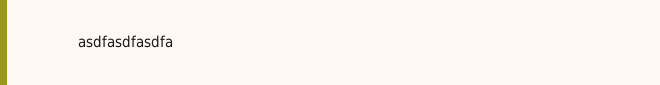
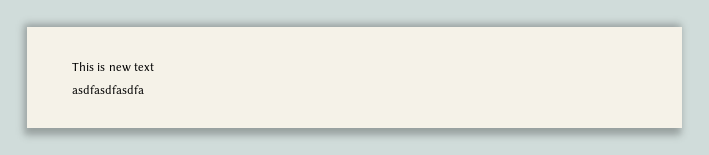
+ This is new text

